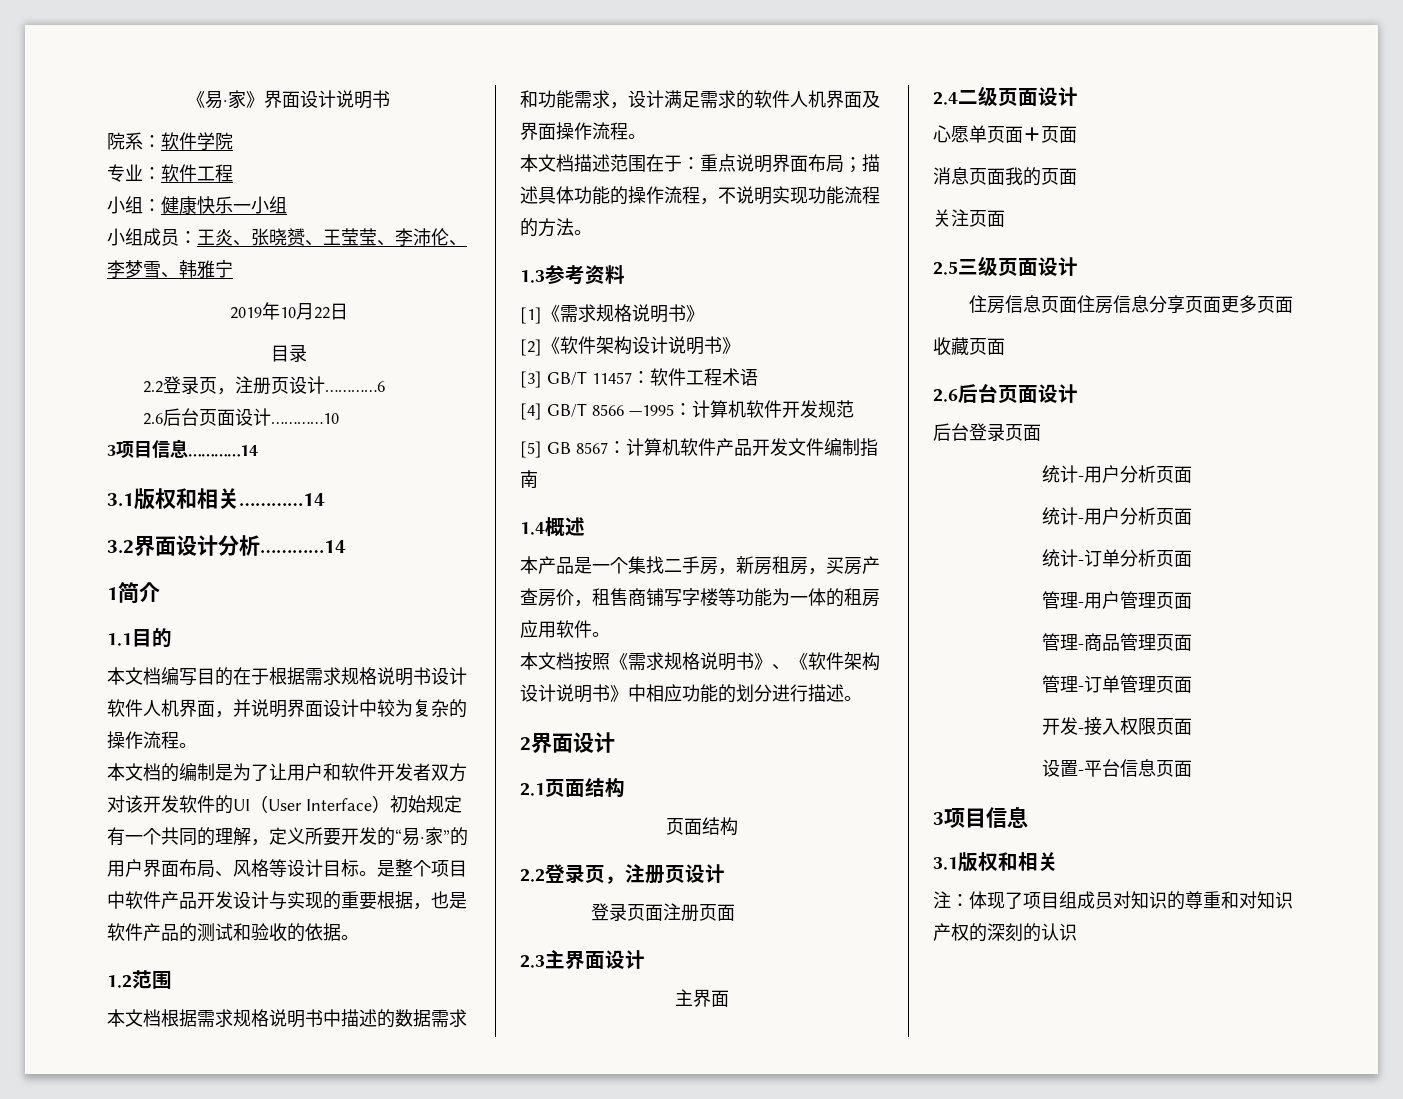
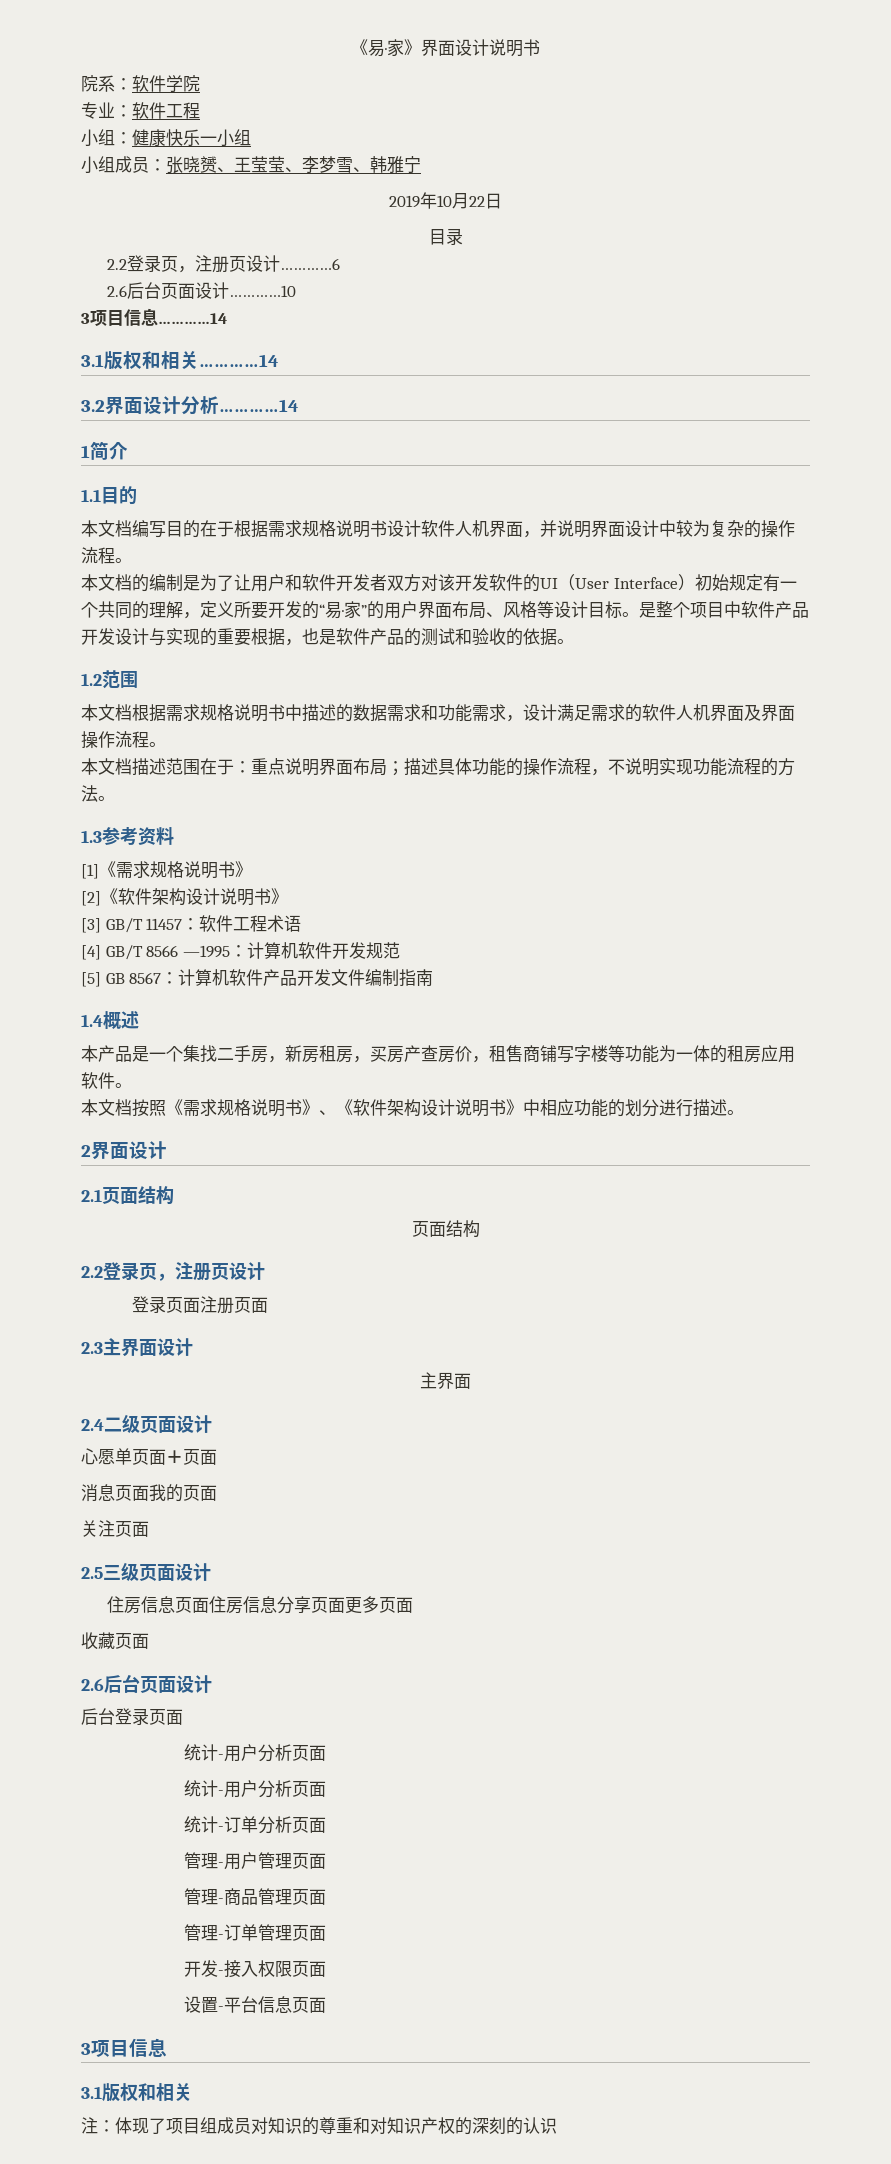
- 小组成员：王炎、张晓赟、王莹莹、李沛伦、李梦雪、韩雅宁
+ 小组成员：张晓赟、王莹莹、李梦雪、韩雅宁

